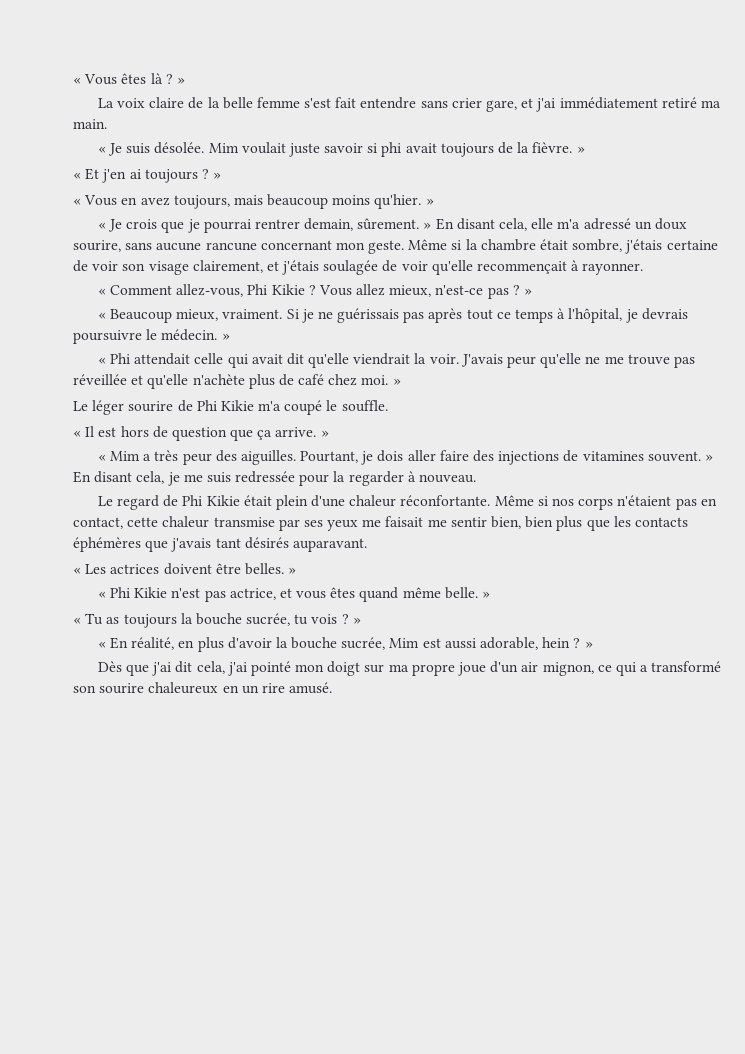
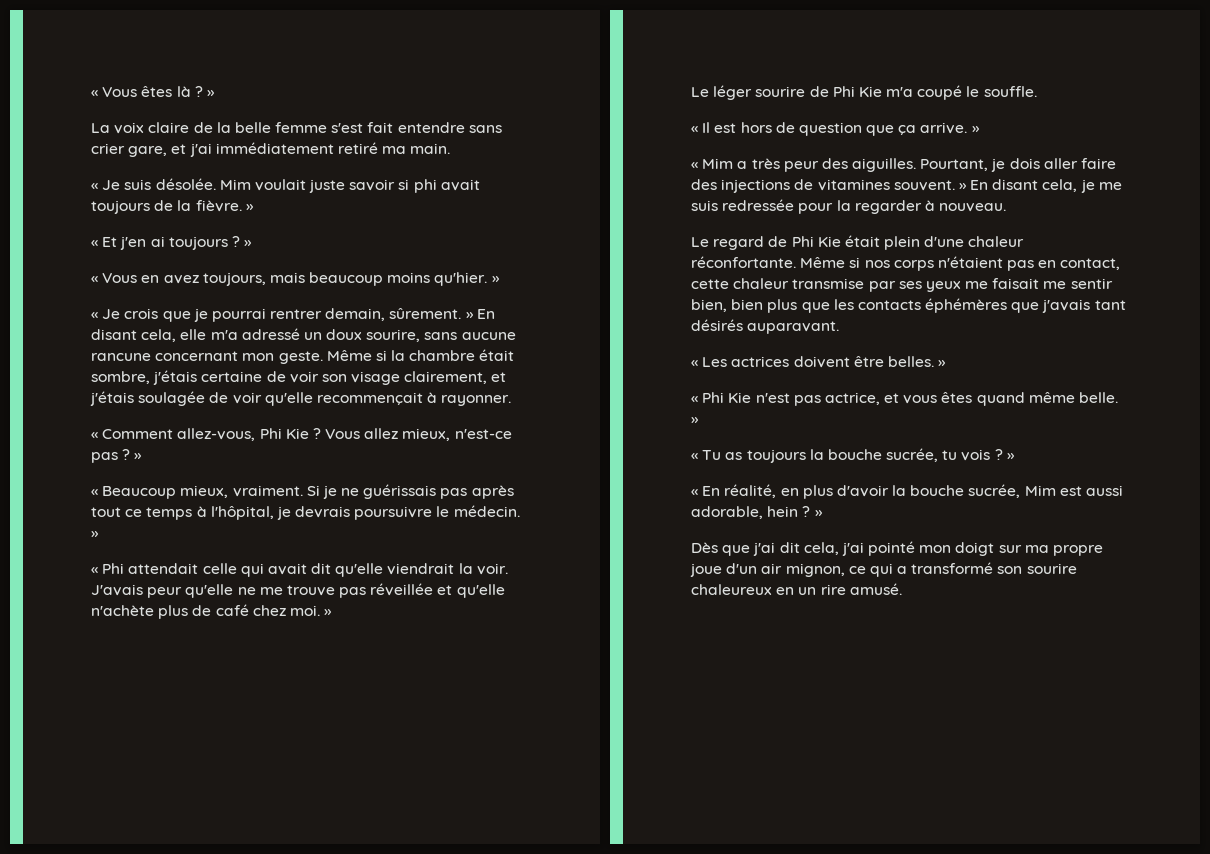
- « Comment allez-vous, Phi Kikie ?
+ « Comment allez-vous, Phi Kie ?
- Le léger sourire de Phi Kikie m'a coupé le souffle.
+ Le léger sourire de Phi Kie m'a coupé le souffle.
- Le regard de Phi Kikie était plein d'une chaleur réconfortante.
+ Le regard de Phi Kie était plein d'une chaleur réconfortante.
- « Phi Kikie n'est pas actrice, et vous êtes quand même belle. »
+ « Phi Kie n'est pas actrice, et vous êtes quand même belle. »

